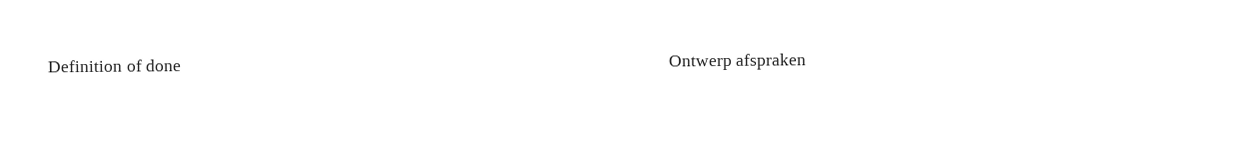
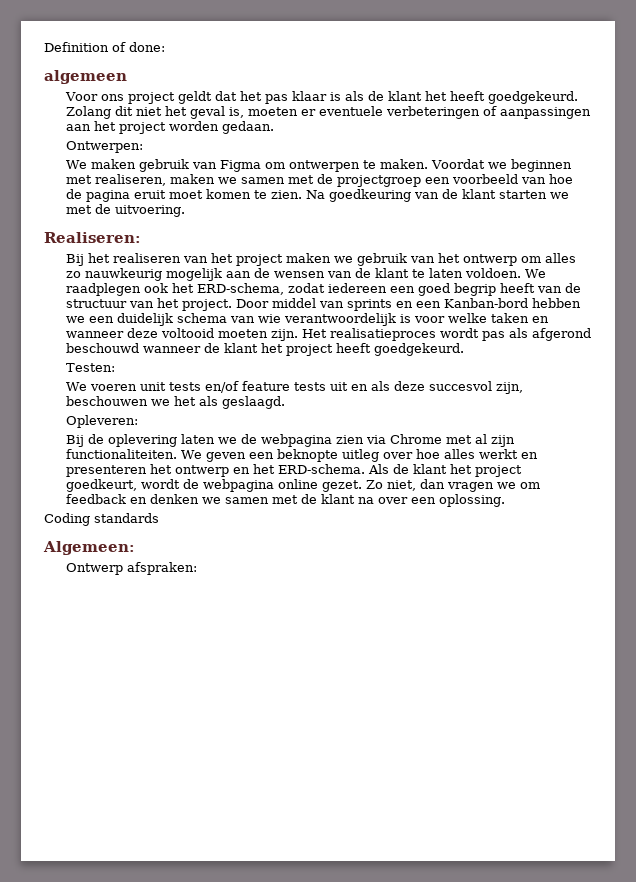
- Definition of done
+ Definition of done:
+ algemeen
+ Voor ons project geldt dat het pas klaar is als de klant het heeft goedgekeurd. Zolang dit niet het geval is, moeten er eventuele verbeteringen of aanpassingen aan het project worden gedaan.
+ Ontwerpen:
+ We maken gebruik van Figma om ontwerpen te maken. Voordat we beginnen met realiseren, maken we samen met de projectgroep een voorbeeld van hoe de pagina eruit moet komen te zien. Na goedkeuring van de klant starten we met de uitvoering.
+ Realiseren:
+ Bij het realiseren van het project maken we gebruik van het ontwerp om alles zo nauwkeurig mogelijk aan de wensen van de klant te laten voldoen. We raadplegen ook het ERD-schema, zodat iedereen een goed begrip heeft van de structuur van het project. Door middel van sprints en een Kanban-bord hebben we een duidelijk schema van wie verantwoordelijk is voor welke taken en wanneer deze voltooid moeten zijn. Het realisatieproces wordt pas als afgerond beschouwd wanneer de klant het project heeft goedgekeurd.
+ Testen:
+ We voeren unit tests en/of feature tests uit en als deze succesvol zijn, beschouwen we het als geslaagd.
+ Opleveren:
+ Bij de oplevering laten we de webpagina zien via Chrome met al zijn functionaliteiten. We geven een beknopte uitleg over hoe alles werkt en presenteren het ontwerp en het ERD-schema. Als de klant het project goedkeurt, wordt de webpagina online gezet. Zo niet, dan vragen we om feedback en denken we samen met de klant na over een oplossing.
+ Coding standards
+ Algemeen:
- Ontwerp afspraken
+ Ontwerp afspraken:

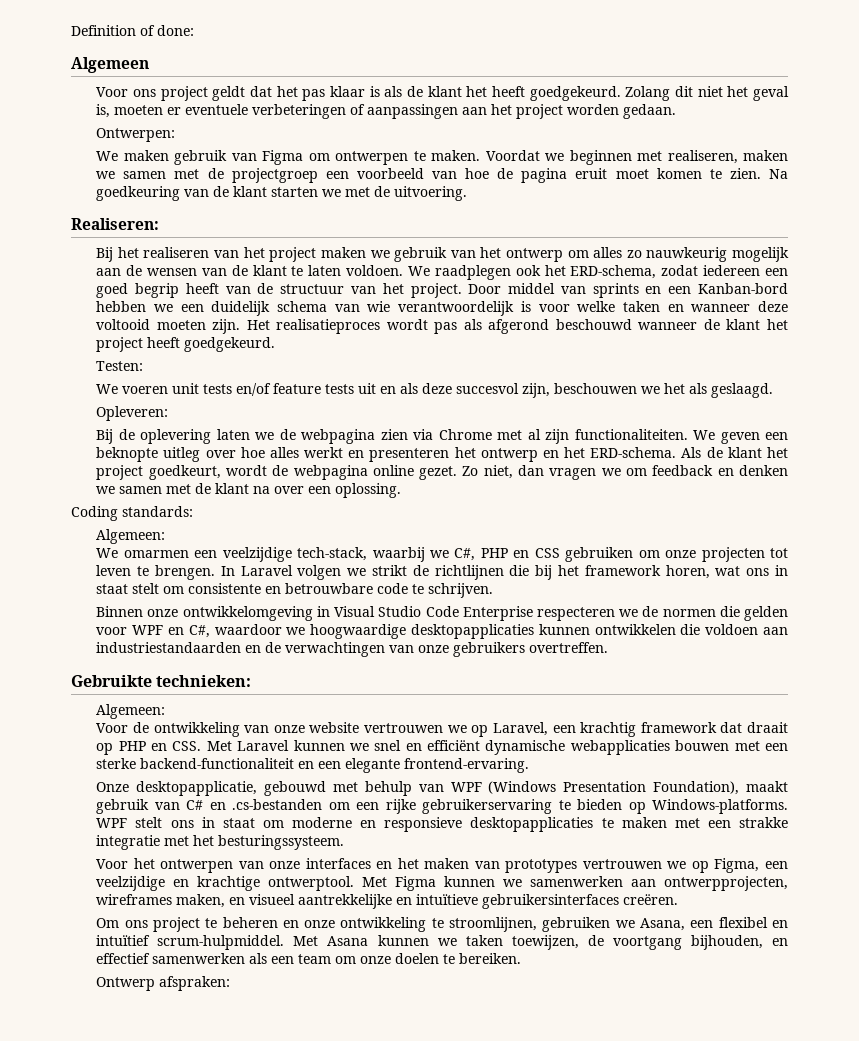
- algemeen
+ Algemeen
- Coding standards
+ Coding standards:
  Algemeen:
+ We omarmen een veelzijdige tech-stack, waarbij we C#, PHP en CSS gebruiken om onze projecten tot leven te brengen. In Laravel volgen we strikt de richtlijnen die bij het framework horen, wat ons in staat stelt om consistente en betrouwbare code te schrijven.
+ Binnen onze ontwikkelomgeving in Visual Studio Code Enterprise respecteren we de normen die gelden voor WPF en C#, waardoor we hoogwaardige desktopapplicaties kunnen ontwikkelen die voldoen aan industriestandaarden en de verwachtingen van onze gebruikers overtreffen.
+ Gebruikte technieken:
+ Algemeen:
+ Voor de ontwikkeling van onze website vertrouwen we op Laravel, een krachtig framework dat draait op PHP en CSS. Met Laravel kunnen we snel en efficiënt dynamische webapplicaties bouwen met een sterke backend-functionaliteit en een elegante frontend-ervaring.
+ Onze desktopapplicatie, gebouwd met behulp van WPF (Windows Presentation Foundation), maakt gebruik van C# en .cs-bestanden om een rijke gebruikerservaring te bieden op Windows-platforms. WPF stelt ons in staat om moderne en responsieve desktopapplicaties te maken met een strakke integratie met het besturingssysteem.
+ Voor het ontwerpen van onze interfaces en het maken van prototypes vertrouwen we op Figma, een veelzijdige en krachtige ontwerptool. Met Figma kunnen we samenwerken aan ontwerpprojecten, wireframes maken, en visueel aantrekkelijke en intuïtieve gebruikersinterfaces creëren.
+ Om ons project te beheren en onze ontwikkeling te stroomlijnen, gebruiken we Asana, een flexibel en intuïtief scrum-hulpmiddel. Met Asana kunnen we taken toewijzen, de voortgang bijhouden, en effectief samenwerken als een team om onze doelen te bereiken.

